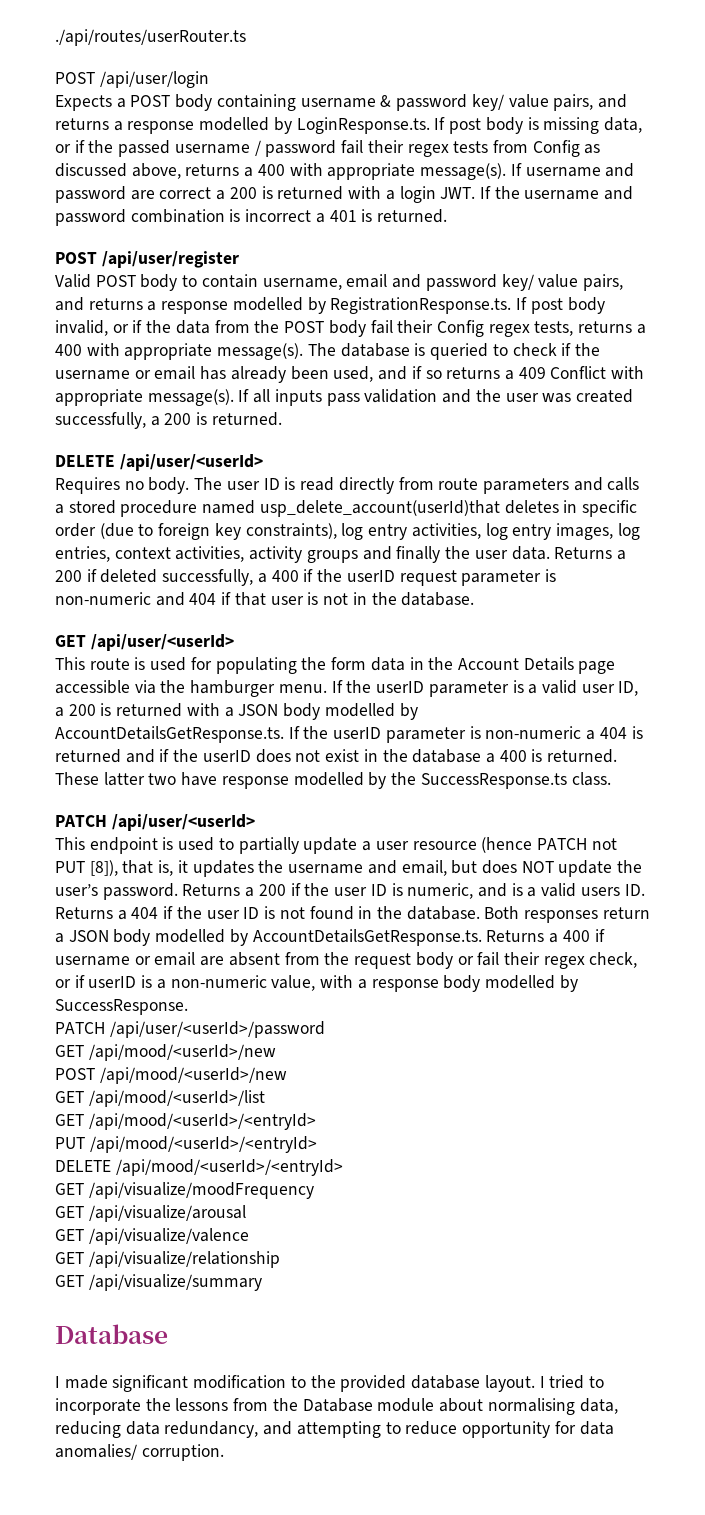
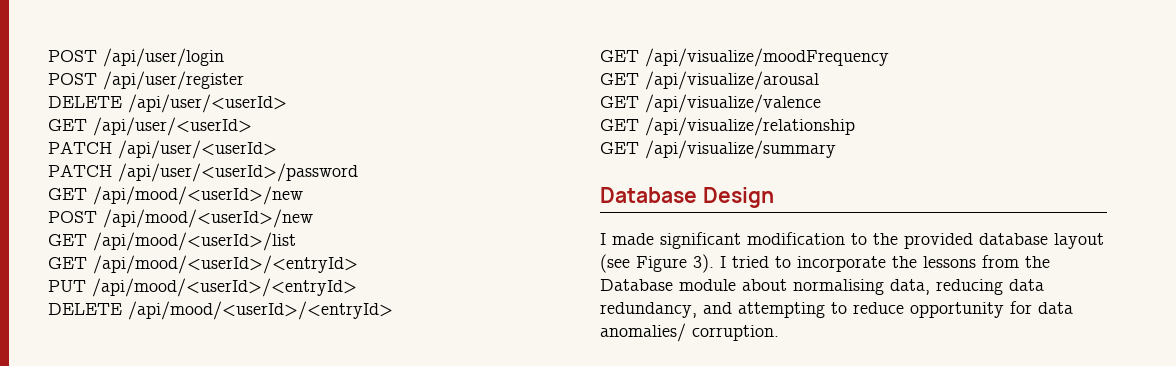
- ./api/routes/userRouter.ts
- Expects a POST body containing username & password key/ value pairs, and returns a response modelled by LoginResponse.ts. If post body is missing data, or if the passed username / password fail their regex tests from Config as discussed above, returns a 400 with appropriate message(s). If username and password are correct a 200 is returned with a login JWT. If the username and password combination is incorrect a 401 is returned.
  POST /api/user/register
- Valid POST body to contain username, email and password key/ value pairs, and returns a response modelled by RegistrationResponse.ts. If post body invalid, or if the data from the POST body fail their Config regex tests, returns a 400 with appropriate message(s). The database is queried to check if the username or email has already been used, and if so returns a 409 Conflict with appropriate message(s). If all inputs pass validation and the user was created successfully, a 200 is returned.
  DELETE /api/user/<userId>
- Requires no body. The user ID is read directly from route parameters and calls a stored procedure named usp_delete_account(userId)that deletes in specific order (due to foreign key constraints), log entry activities, log entry images, log entries, context activities, activity groups and finally the user data. Returns a 200 if deleted successfully, a 400 if the userID request parameter is non-numeric and 404 if that user is not in the database.
  GET /api/user/<userId>
- This route is used for populating the form data in the Account Details page accessible via the hamburger menu. If the userID parameter is a valid user ID, a 200 is returned with a JSON body modelled by AccountDetailsGetResponse.ts. If the userID parameter is non-numeric a 404 is returned and if the userID does not exist in the database a 400 is returned. These latter two have response modelled by the SuccessResponse.ts class.
  PATCH /api/user/<userId>
- This endpoint is used to partially update a user resource (hence PATCH not PUT [8]), that is, it updates the username and email, but does NOT update the user’s password. Returns a 200 if the user ID is numeric, and is a valid users ID. Returns a 404 if the user ID is not found in the database. Both responses return a JSON body modelled by AccountDetailsGetResponse.ts. Returns a 400 if username or email are absent from the request body or fail their regex check, or if userID is a non-numeric value, with a response body modelled by SuccessResponse.
  GET /api/visualize/summary
- Database
+ Database Design
- I made significant modification to the provided database layout.
+ I made significant modification to the provided database layout (see Figure 3).

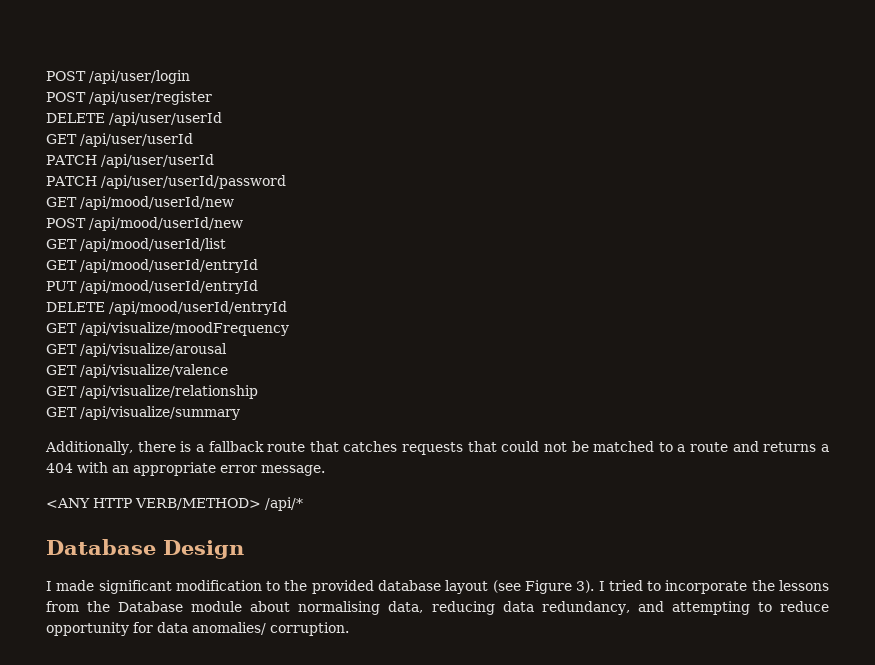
- DELETE /api/user/<userId>
- GET /api/user/<userId>
- PATCH /api/user/<userId>
- PATCH /api/user/<userId>/password
- GET /api/mood/<userId>/new
- POST /api/mood/<userId>/new
- GET /api/mood/<userId>/list
- GET /api/mood/<userId>/<entryId>
+ DELETE /api/user/userId
+ GET /api/user/userId
+ PATCH /api/user/userId
+ PATCH /api/user/userId/password
+ GET /api/mood/userId/new
+ POST /api/mood/userId/new
+ GET /api/mood/userId/list
+ GET /api/mood/userId/entryId
- PUT /api/mood/<userId>/<entryId>
- DELETE /api/mood/<userId>/<entryId>
+ PUT /api/mood/userId/entryId
+ DELETE /api/mood/userId/entryId
+ Additionally, there is a fallback route that catches requests that could not be matched to a route and returns a 404 with an appropriate error message.
+ <ANY HTTP VERB/METHOD> /api/*

